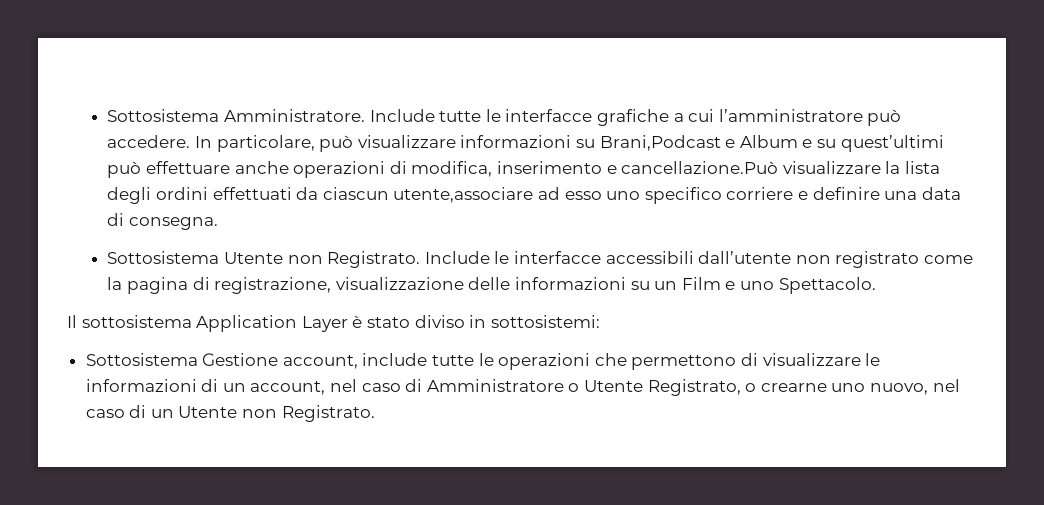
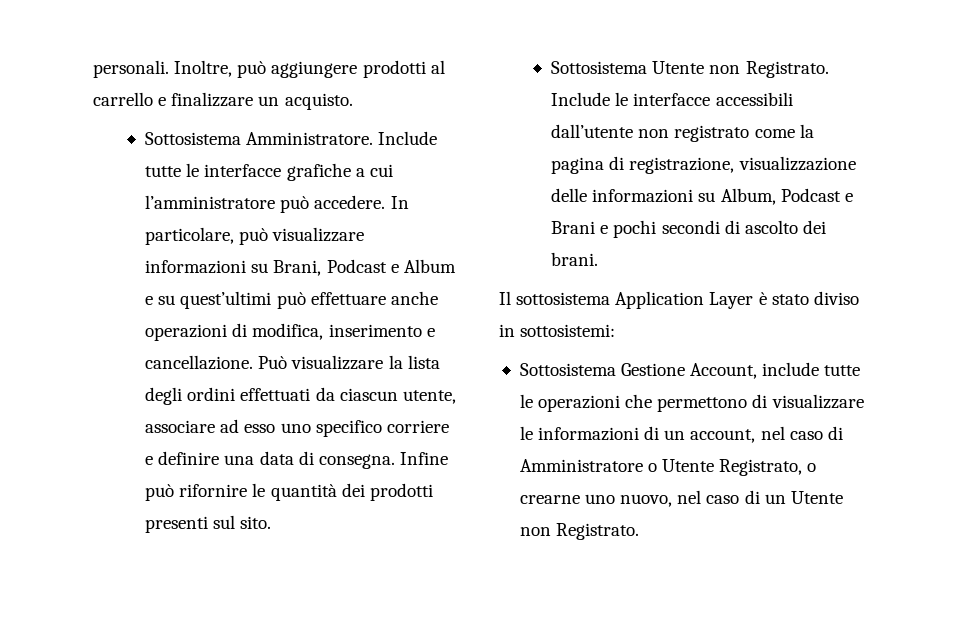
+ personali. Inoltre, può aggiungere prodotti al carrello e finalizzare un acquisto.
- In particolare, può visualizzare informazioni su Brani,Podcast e Album e su quest’ultimi può effettuare anche operazioni di modifica, inserimento e cancellazione.Può visualizzare la lista degli ordini effettuati da ciascun utente,associare ad esso uno specifico corriere e definire una data di consegna.
+ In particolare, può visualizzare informazioni su Brani, Podcast e Album e su quest’ultimi può effettuare anche operazioni di modifica, inserimento e cancellazione. Può visualizzare la lista degli ordini effettuati da ciascun utente, associare ad esso uno specifico corriere e definire una data di consegna. Infine può rifornire le quantità dei prodotti presenti sul sito.
- Include le interfacce accessibili dall’utente non registrato come la pagina di registrazione, visualizzazione delle informazioni su un Film e uno Spettacolo.
+ Include le interfacce accessibili dall’utente non registrato come la pagina di registrazione, visualizzazione delle informazioni su Album, Podcast e Brani e pochi secondi di ascolto dei brani.
- Sottosistema Gestione account, include tutte le operazioni che permettono di visualizzare le informazioni di un account, nel caso di Amministratore o Utente Registrato, o crearne uno nuovo, nel caso di un Utente non Registrato.
+ Sottosistema Gestione Account, include tutte le operazioni che permettono di visualizzare le informazioni di un account, nel caso di Amministratore o Utente Registrato, o crearne uno nuovo, nel caso di un Utente non Registrato.

